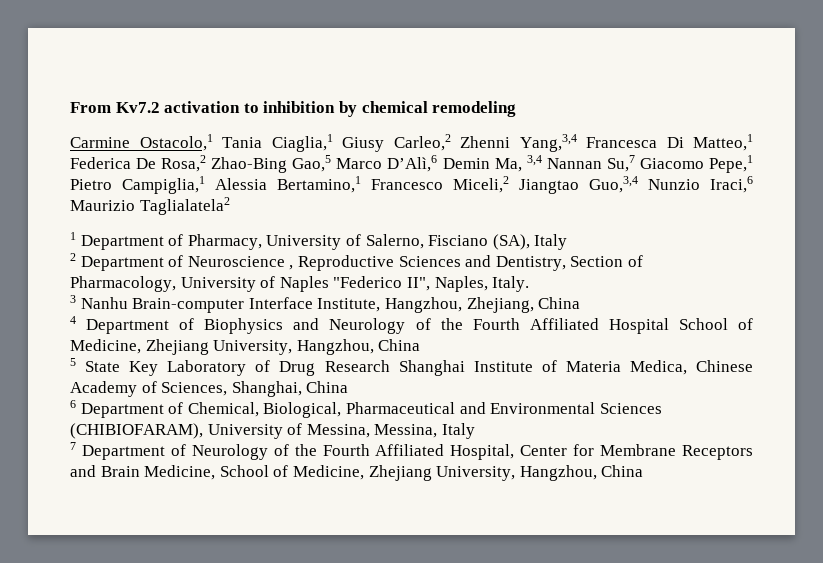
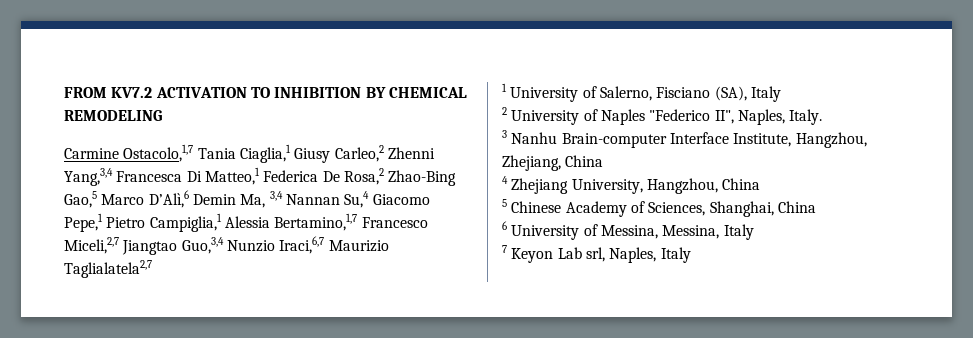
- From Kv7.2 activation to inhibition by chemical remodeling
+ FROM KV7.2 ACTIVATION TO INHIBITION BY CHEMICAL REMODELING
- Carmine Ostacolo,1 Tania Ciaglia,1 Giusy Carleo,2 Zhenni Yang,3,4 Francesca Di Matteo,1 Federica De Rosa,2 Zhao-Bing Gao,5 Marco D’Alì,6 Demin Ma, 3,4 Nannan Su,7 Giacomo Pepe,1 Pietro Campiglia,1 Alessia Bertamino,1 Francesco Miceli,2 Jiangtao Guo,3,4 Nunzio Iraci,6 Maurizio Taglialatela2
- 1 Department of Pharmacy, University of Salerno, Fisciano (SA), Italy
+ Carmine Ostacolo,1,7 Tania Ciaglia,1 Giusy Carleo,2 Zhenni Yang,3,4 Francesca Di Matteo,1 Federica De Rosa,2 Zhao-Bing Gao,5 Marco D’Alì,6 Demin Ma, 3,4 Nannan Su,4 Giacomo Pepe,1 Pietro Campiglia,1 Alessia Bertamino,1,7 Francesco Miceli,2,7 Jiangtao Guo,3,4 Nunzio Iraci,6,7 Maurizio Taglialatela2,7
+ 1 University of Salerno, Fisciano (SA), Italy
- 2 Department of Neuroscience , Reproductive Sciences and Dentistry, Section of Pharmacology, University of Naples "Federico II", Naples, Italy.
+ 2 University of Naples "Federico II", Naples, Italy.
- 4 Department of Biophysics and Neurology of the Fourth Affiliated Hospital School of Medicine, Zhejiang University, Hangzhou, China
+ 4 Zhejiang University, Hangzhou, China
- 5 State Key Laboratory of Drug Research Shanghai Institute of Materia Medica, Chinese Academy of Sciences, Shanghai, China
+ 5 Chinese Academy of Sciences, Shanghai, China
- 6 Department of Chemical, Biological, Pharmaceutical and Environmental Sciences (CHIBIOFARAM), University of Messina, Messina, Italy
+ 6 University of Messina, Messina, Italy
- 7 Department of Neurology of the Fourth Affiliated Hospital, Center for Membrane Receptors and Brain Medicine, School of Medicine, Zhejiang University, Hangzhou, China
+ 7 Keyon Lab srl, Naples, Italy

